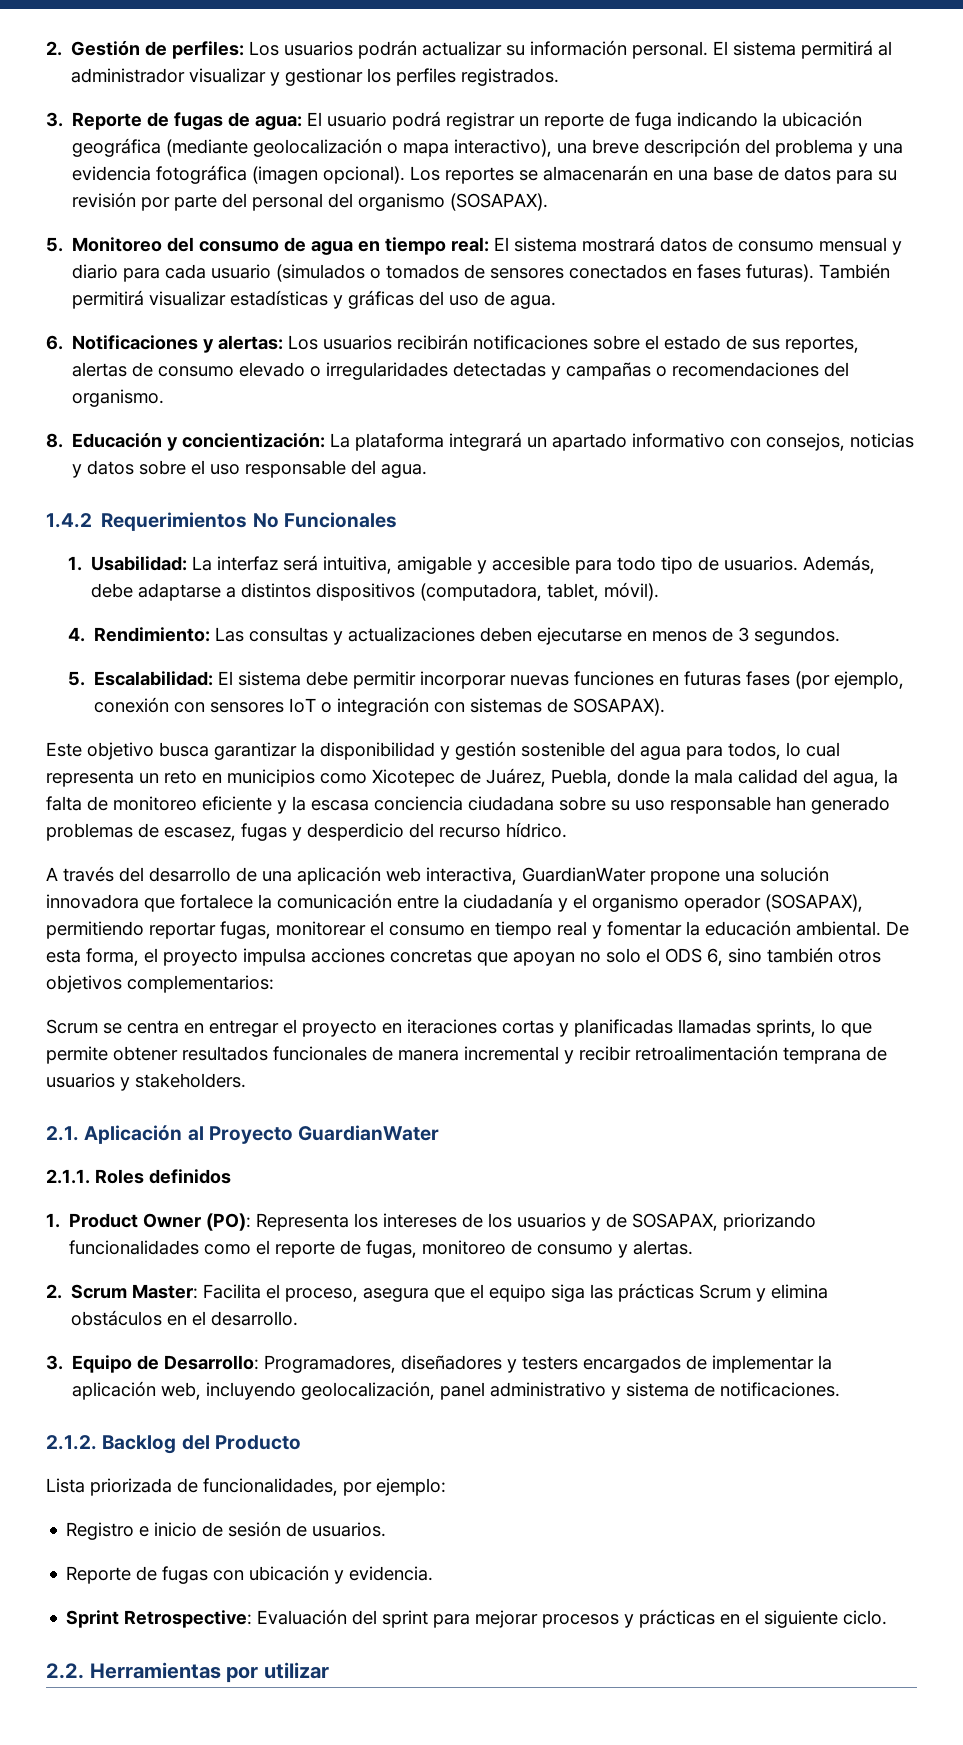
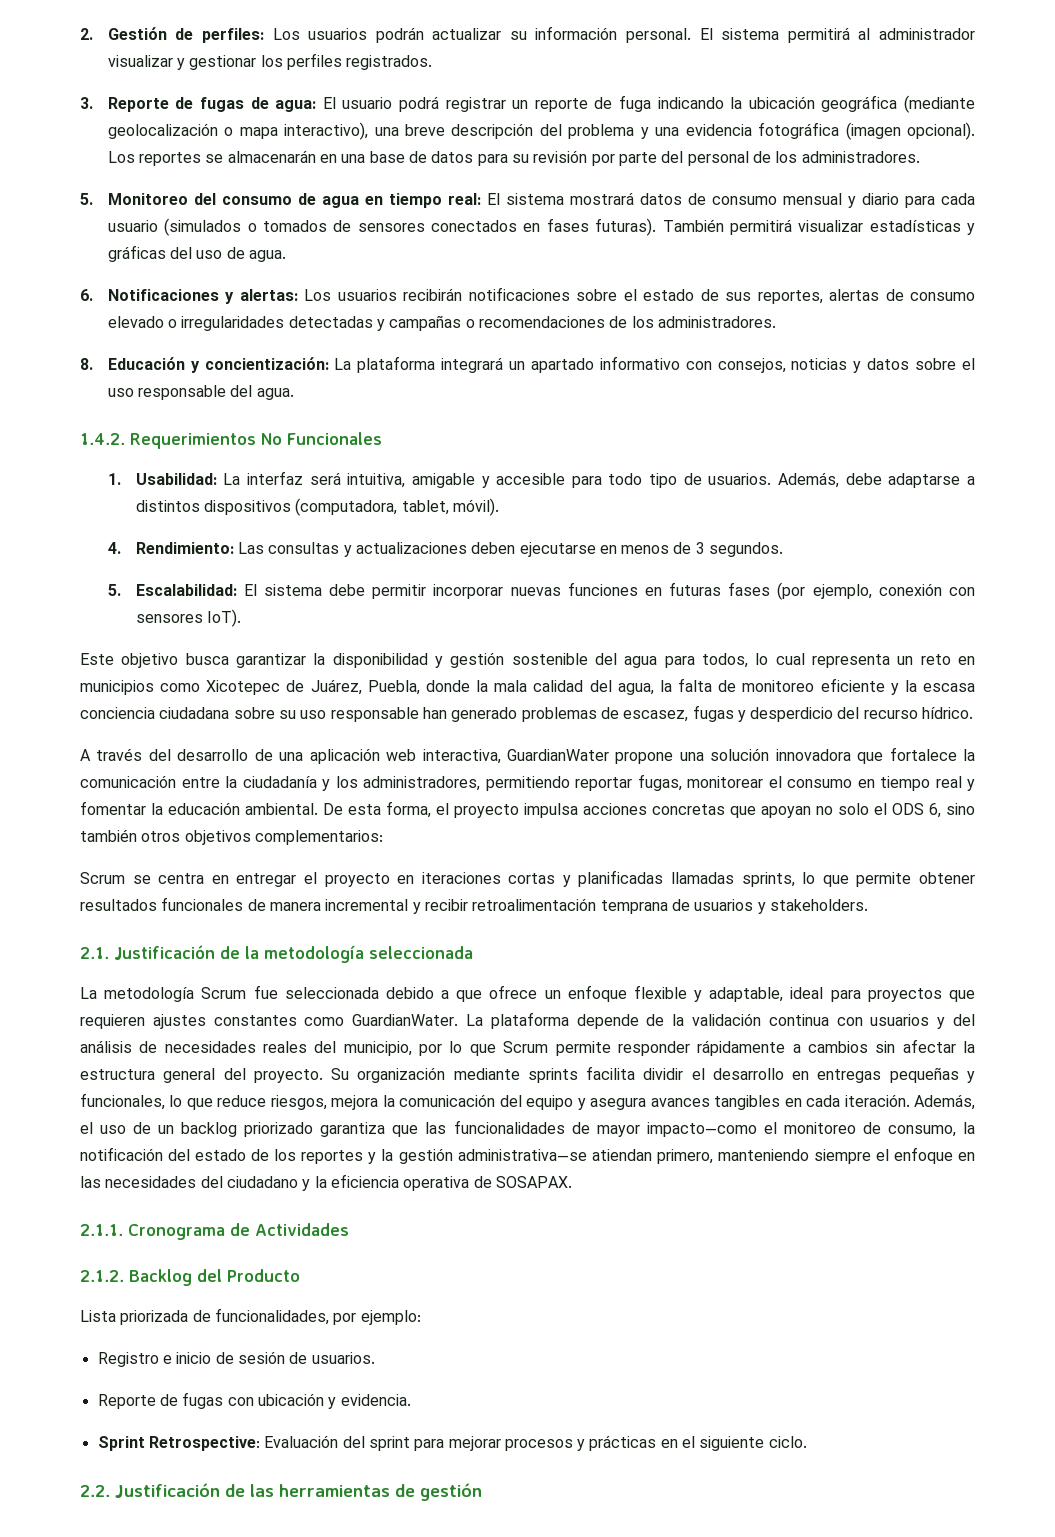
- Los reportes se almacenarán en una base de datos para su revisión por parte del personal del organismo (SOSAPAX).
+ Los reportes se almacenarán en una base de datos para su revisión por parte del personal de los administradores.
- 6. Notificaciones y alertas: Los usuarios recibirán notificaciones sobre el estado de sus reportes, alertas de consumo elevado o irregularidades detectadas y campañas o recomendaciones del organismo.
+ 6. Notificaciones y alertas: Los usuarios recibirán notificaciones sobre el estado de sus reportes, alertas de consumo elevado o irregularidades detectadas y campañas o recomendaciones de los administradores.
- 1.4.2 Requerimientos No Funcionales
+ 1.4.2. Requerimientos No Funcionales
- 5. Escalabilidad: El sistema debe permitir incorporar nuevas funciones en futuras fases (por ejemplo, conexión con sensores IoT o integración con sistemas de SOSAPAX).
+ 5. Escalabilidad: El sistema debe permitir incorporar nuevas funciones en futuras fases (por ejemplo, conexión con sensores IoT).
- A través del desarrollo de una aplicación web interactiva, GuardianWater propone una solución innovadora que fortalece la comunicación entre la ciudadanía y el organismo operador (SOSAPAX), permitiendo reportar fugas, monitorear el consumo en tiempo real y fomentar la educación ambiental.
+ A través del desarrollo de una aplicación web interactiva, GuardianWater propone una solución innovadora que fortalece la comunicación entre la ciudadanía y los administradores, permitiendo reportar fugas, monitorear el consumo en tiempo real y fomentar la educación ambiental.
- 2.1. Aplicación al Proyecto GuardianWater
- 2.1.1. Roles definidos
- 1. Product Owner (PO): Representa los intereses de los usuarios y de SOSAPAX, priorizando funcionalidades como el reporte de fugas, monitoreo de consumo y alertas.
- 2. Scrum Master: Facilita el proceso, asegura que el equipo siga las prácticas Scrum y elimina obstáculos en el desarrollo.
- 3. Equipo de Desarrollo: Programadores, diseñadores y testers encargados de implementar la aplicación web, incluyendo geolocalización, panel administrativo y sistema de notificaciones.
+ 2.1. Justificación de la metodología seleccionada
+ La metodología Scrum fue seleccionada debido a que ofrece un enfoque flexible y adaptable, ideal para proyectos que requieren ajustes constantes como GuardianWater. La plataforma depende de la validación continua con usuarios y del análisis de necesidades reales del municipio, por lo que Scrum permite responder rápidamente a cambios sin afectar la estructura general del proyecto. Su organización mediante sprints facilita dividir el desarrollo en entregas pequeñas y funcionales, lo que reduce riesgos, mejora la comunicación del equipo y asegura avances tangibles en cada iteración. Además, el uso de un backlog priorizado garantiza que las funcionalidades de mayor impacto—como el monitoreo de consumo, la notificación del estado de los reportes y la gestión administrativa—se atiendan primero, manteniendo siempre el enfoque en las necesidades del ciudadano y la eficiencia operativa de SOSAPAX.
+ 2.1.1. Cronograma de Actividades
- 2.2. Herramientas por utilizar
+ 2.2. Justificación de las herramientas de gestión

